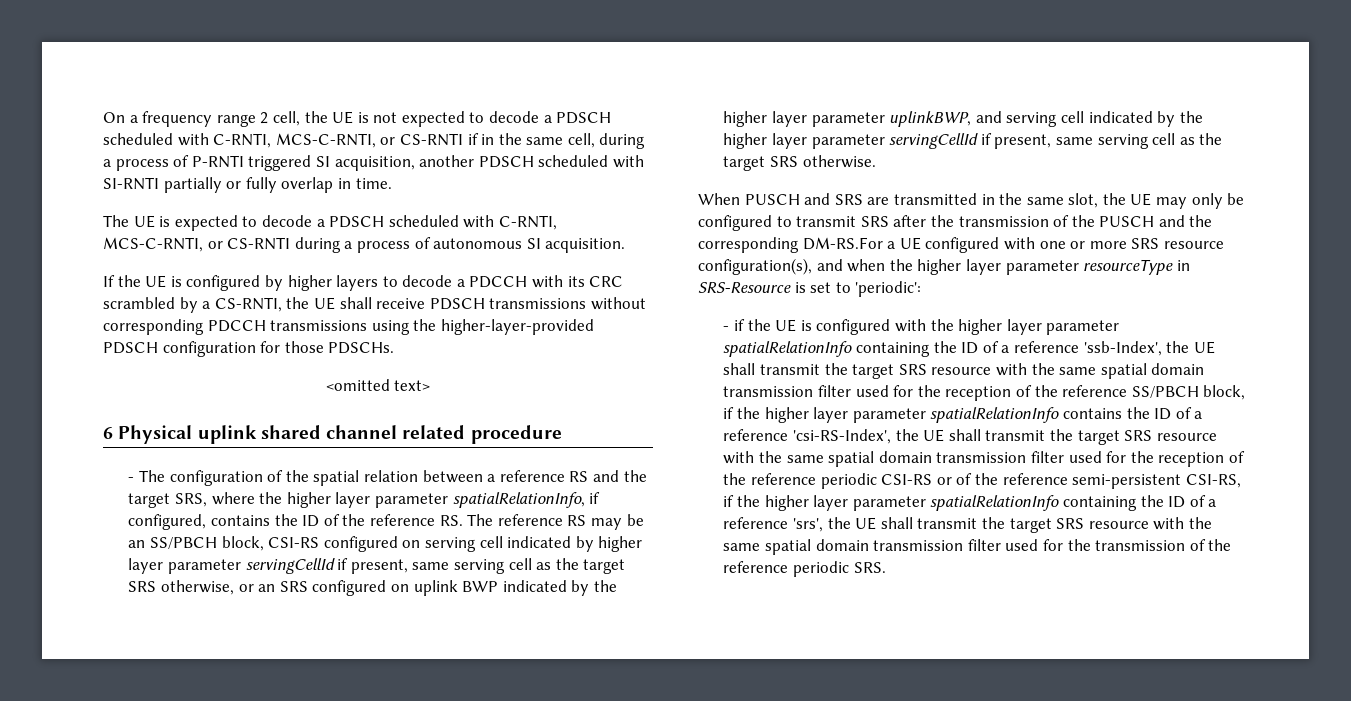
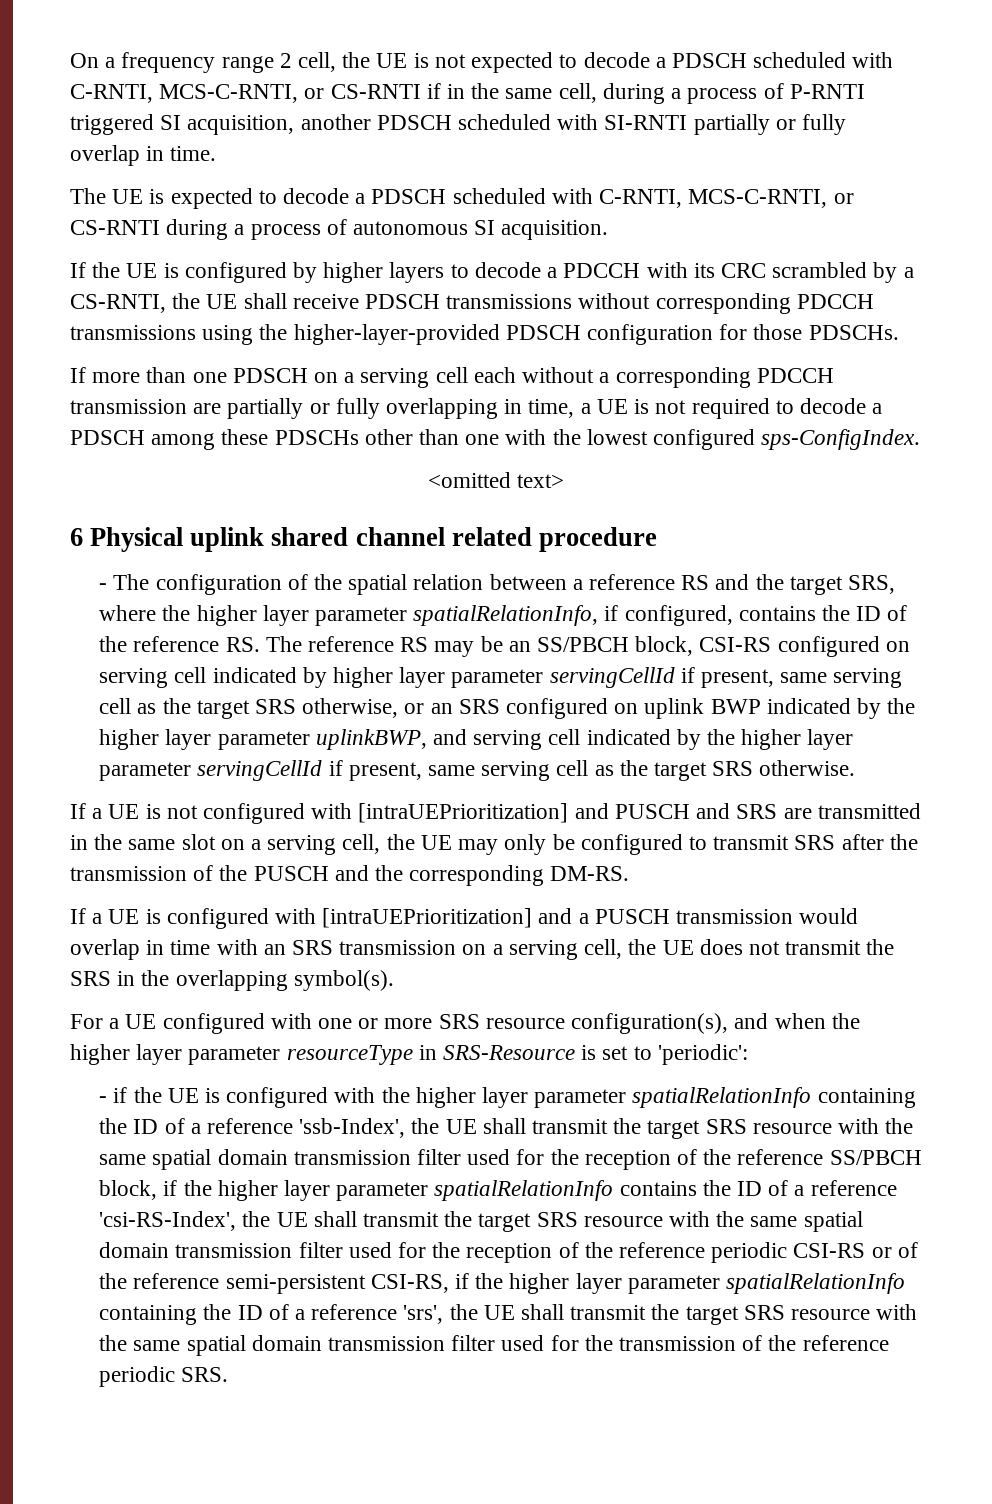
+ If more than one PDSCH on a serving cell each without a corresponding PDCCH transmission are partially or fully overlapping in time, a UE is not required to decode a PDSCH among these PDSCHs other than one with the lowest configured sps-ConfigIndex.
- When PUSCH and SRS are transmitted in the same slot, the UE may only be configured to transmit SRS after the transmission of the PUSCH and the corresponding DM-RS.For a UE configured with one or more SRS resource configuration(s), and when the higher layer parameter resourceType in SRS-Resource is set to 'periodic':
+ If a UE is not configured with [intraUEPrioritization] and PUSCH and SRS are transmitted in the same slot on a serving cell, the UE may only be configured to transmit SRS after the transmission of the PUSCH and the corresponding DM-RS.
+ If a UE is configured with [intraUEPrioritization] and a PUSCH transmission would overlap in time with an SRS transmission on a serving cell, the UE does not transmit the SRS in the overlapping symbol(s).
+ For a UE configured with one or more SRS resource configuration(s), and when the higher layer parameter resourceType in SRS-Resource is set to 'periodic':

